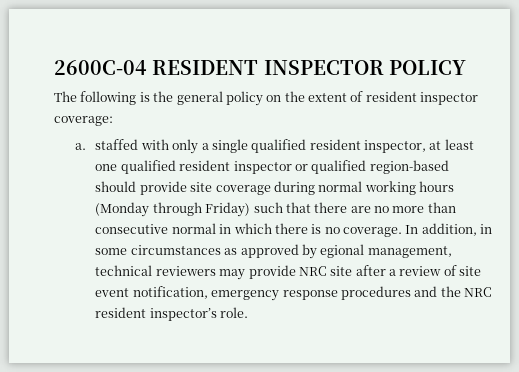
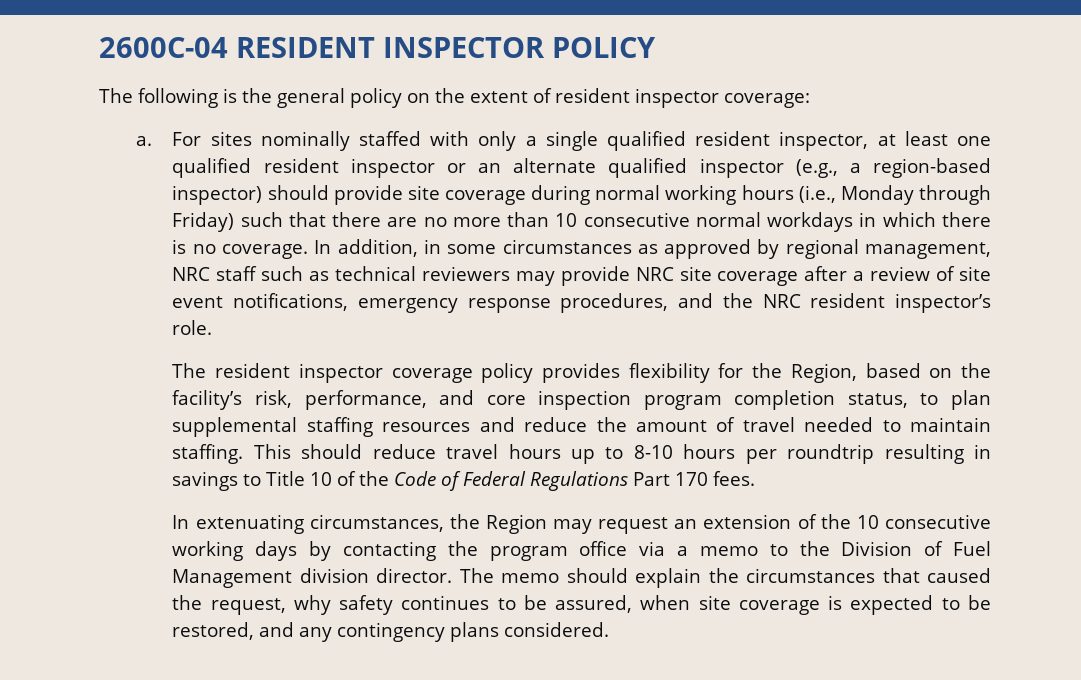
- a. staffed with only a single qualified resident inspector, at least one qualified resident inspector or qualified region-based should provide site coverage during normal working hours (Monday through Friday) such that there are no more than consecutive normal in which there is no coverage.
+ a. For sites nominally staffed with only a single qualified resident inspector, at least one qualified resident inspector or an alternate qualified inspector (e.g., a region-based inspector) should provide site coverage during normal working hours (i.e., Monday through Friday) such that there are no more than 10 consecutive normal workdays in which there is no coverage.
- In addition, in some circumstances as approved by egional management, technical reviewers may provide NRC site after a review of site event notification, emergency response procedures and the NRC resident inspector’s role.
+ In addition, in some circumstances as approved by regional management, NRC staff such as technical reviewers may provide NRC site coverage after a review of site event notifications, emergency response procedures, and the NRC resident inspector’s role.
+ The resident inspector coverage policy provides flexibility for the Region, based on the facility’s risk, performance, and core inspection program completion status, to plan supplemental staffing resources and reduce the amount of travel needed to maintain staffing. This should reduce travel hours up to 8-10 hours per roundtrip resulting in savings to Title 10 of the Code of Federal Regulations Part 170 fees.
+ In extenuating circumstances, the Region may request an extension of the 10 consecutive working days by contacting the program office via a memo to the Division of Fuel Management division director. The memo should explain the circumstances that caused the request, why safety continues to be assured, when site coverage is expected to be restored, and any contingency plans considered.

